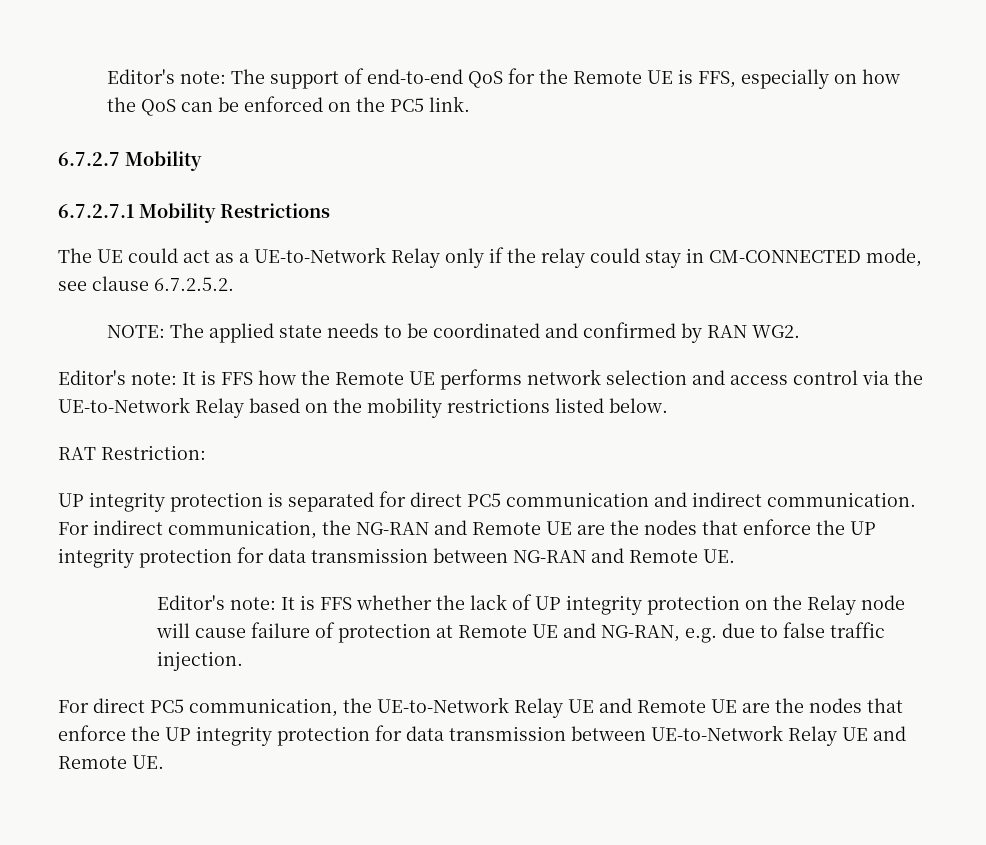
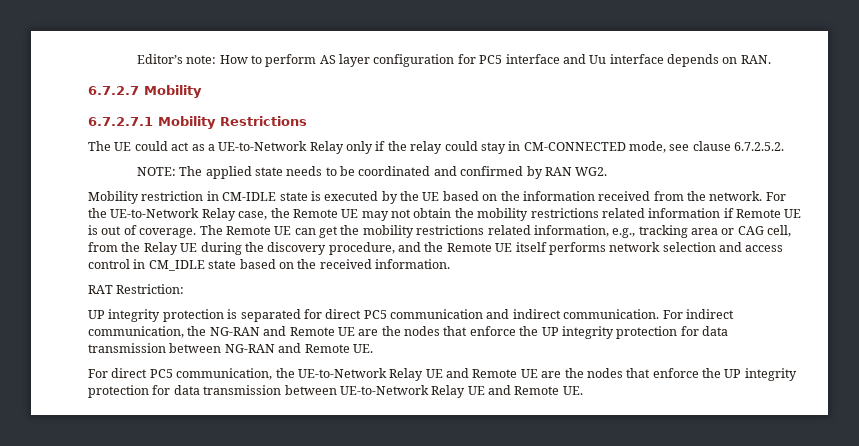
- Editor's note: The support of end-to-end QoS for the Remote UE is FFS, especially on how the QoS can be enforced on the PC5 link.
+ Editor’s note: How to perform AS layer configuration for PC5 interface and Uu interface depends on RAN.
- Editor's note: It is FFS how the Remote UE performs network selection and access control via the UE-to-Network Relay based on the mobility restrictions listed below.
+ Mobility restriction in CM-IDLE state is executed by the UE based on the information received from the network. For the UE-to-Network Relay case, the Remote UE may not obtain the mobility restrictions related information if Remote UE is out of coverage. The Remote UE can get the mobility restrictions related information, e.g., tracking area or CAG cell, from the Relay UE during the discovery procedure, and the Remote UE itself performs network selection and access control in CM_IDLE state based on the received information.
- Editor's note: It is FFS whether the lack of UP integrity protection on the Relay node will cause failure of protection at Remote UE and NG-RAN, e.g. due to false traffic injection.

